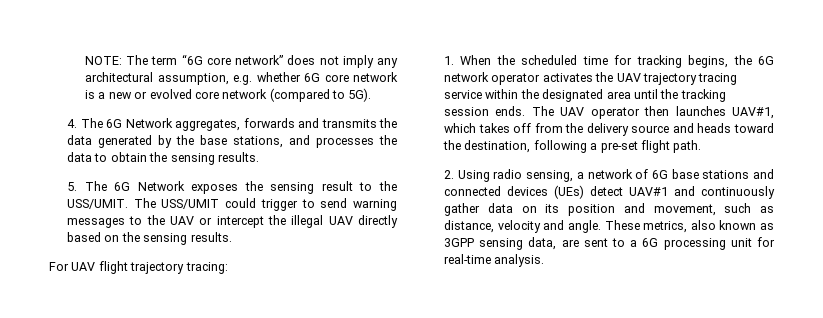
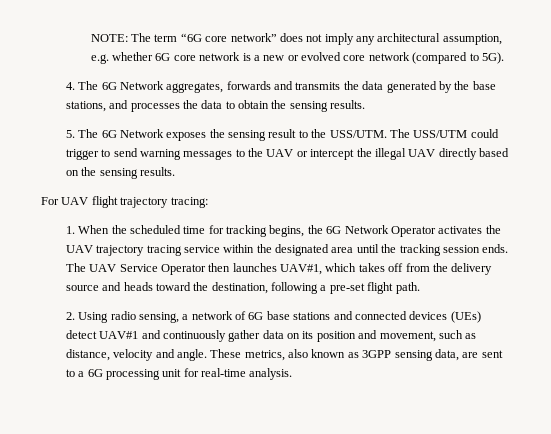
- 5. The 6G Network exposes the sensing result to the USS/UMIT. The USS/UMIT could trigger to send warning messages to the UAV or intercept the illegal UAV directly based on the sensing results.
+ 5. The 6G Network exposes the sensing result to the USS/UTM. The USS/UTM could trigger to send warning messages to the UAV or intercept the illegal UAV directly based on the sensing results.
- 1. When the scheduled time for tracking begins, the 6G network operator activates the UAV trajectory tracing service within the designated area until the tracking session ends.
+ 1. When the scheduled time for tracking begins, the 6G Network Operator activates the UAV trajectory tracing service within the designated area until the tracking session ends.
- The UAV operator then launches UAV#1, which takes off from the delivery source and heads toward the destination, following a pre-set flight path.
+ The UAV Service Operator then launches UAV#1, which takes off from the delivery source and heads toward the destination, following a pre-set flight path.

